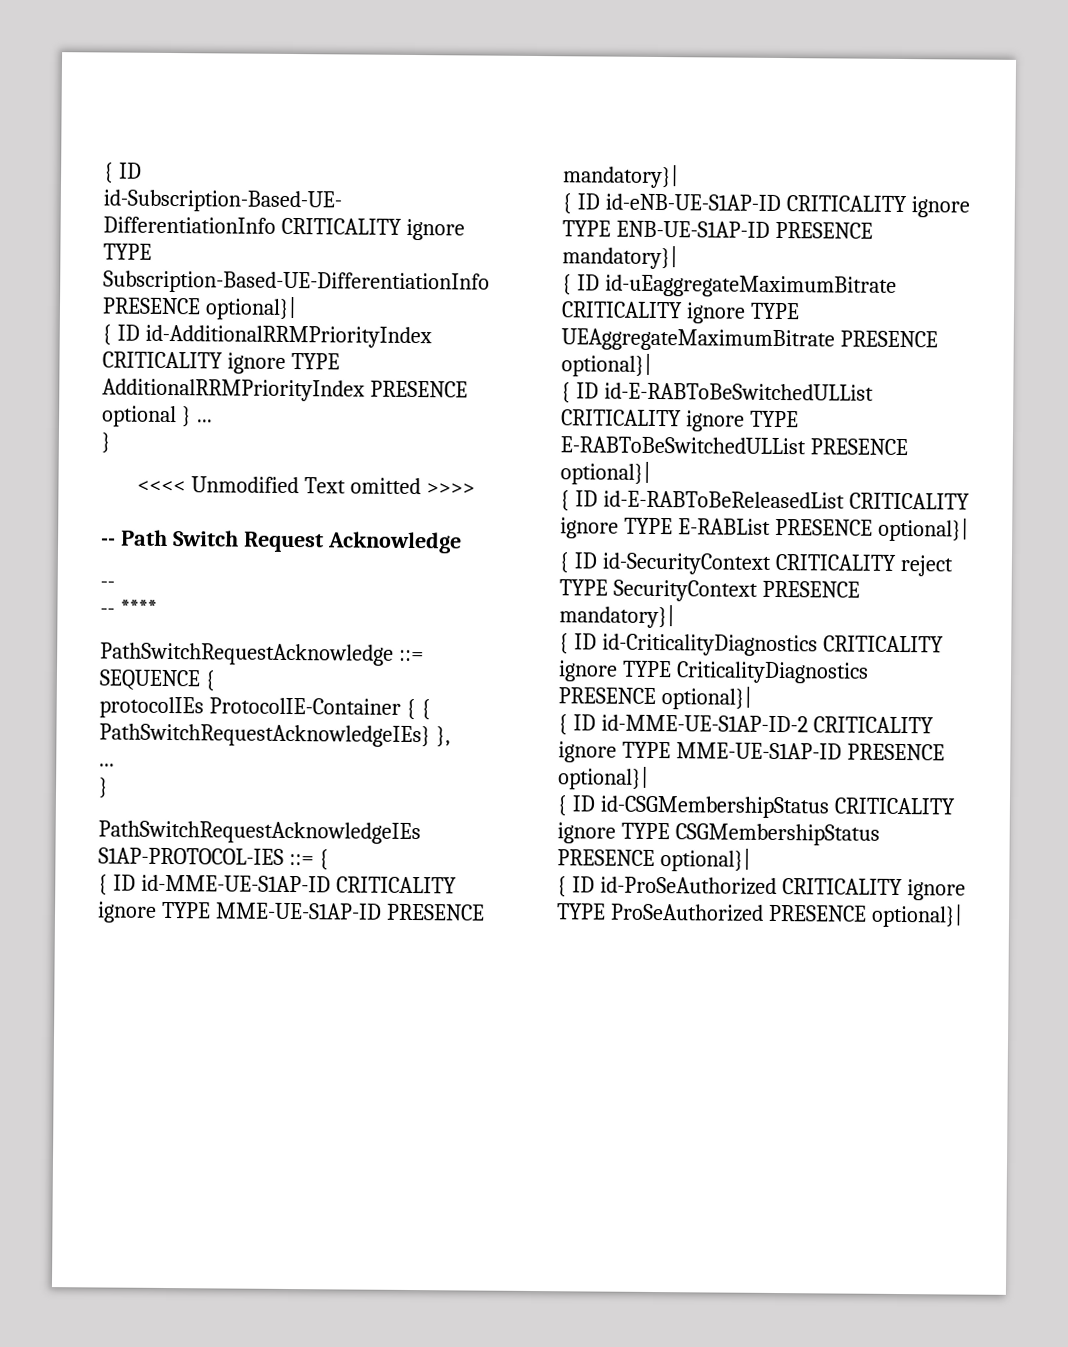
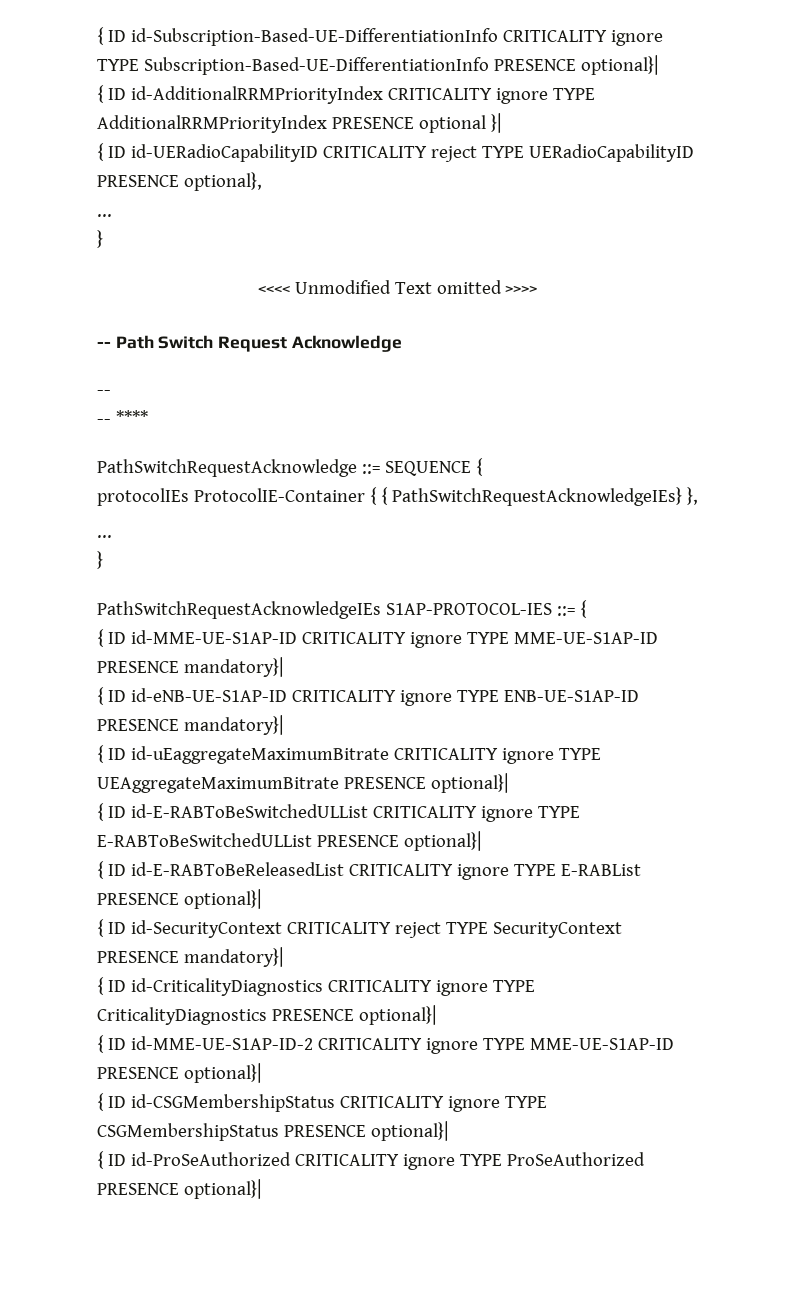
- { ID id-AdditionalRRMPriorityIndex CRITICALITY ignore TYPE AdditionalRRMPriorityIndex PRESENCE optional } ...
+ { ID id-AdditionalRRMPriorityIndex CRITICALITY ignore TYPE AdditionalRRMPriorityIndex PRESENCE optional }|
+ { ID id-UERadioCapabilityID CRITICALITY reject TYPE UERadioCapabilityID PRESENCE optional},
+ ...

